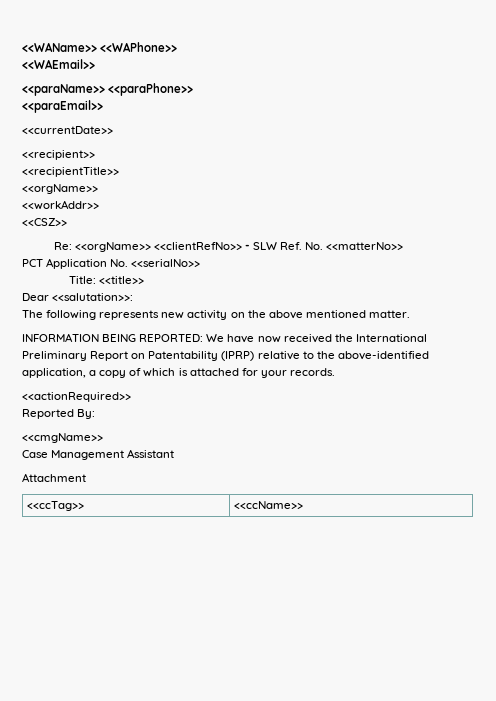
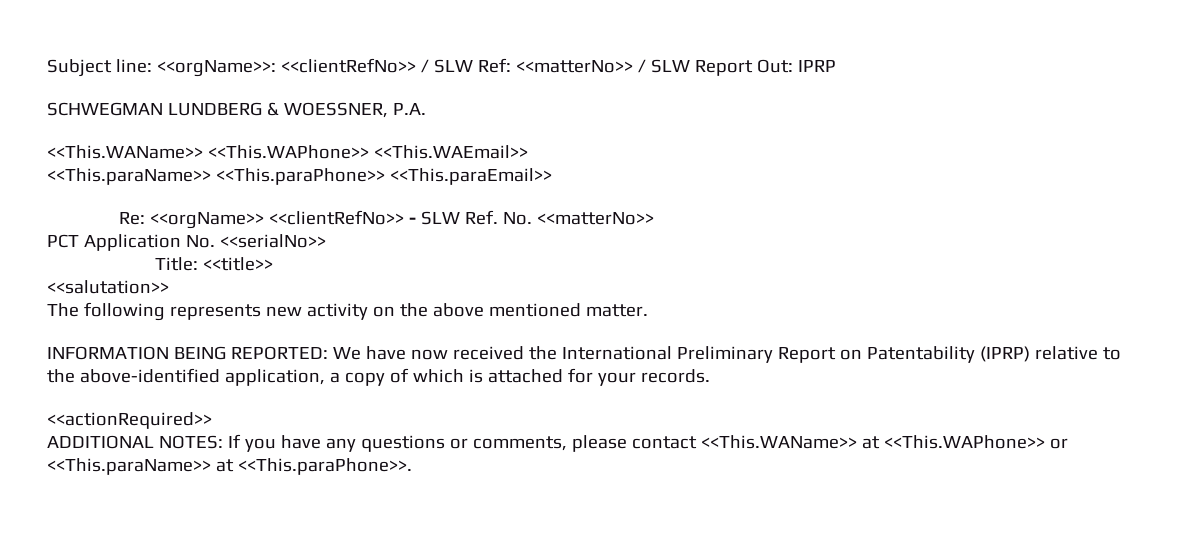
- <<WAName>> <<WAPhone>>
- <<WAEmail>>
- <<paraName>> <<paraPhone>>
- <<paraEmail>>
- <<currentDate>>
- <<recipient>>
- <<recipientTitle>>
- <<orgName>>
- <<workAddr>>
- <<CSZ>>
+ Subject line: <<orgName>>: <<clientRefNo>> / SLW Ref: <<matterNo>> / SLW Report Out: IPRP
+ SCHWEGMAN LUNDBERG & WOESSNER, P.A.
+ <<This.WAName>> <<This.WAPhone>> <<This.WAEmail>>
+ <<This.paraName>> <<This.paraPhone>> <<This.paraEmail>>
- Dear <<salutation>>:
+ <<salutation>>
- Reported By:
- <<cmgName>>
- Case Management Assistant
- Attachment
- <<ccTag>> | <<ccName>>
+ ADDITIONAL NOTES: If you have any questions or comments, please contact <<This.WAName>> at <<This.WAPhone>> or <<This.paraName>> at <<This.paraPhone>>.

